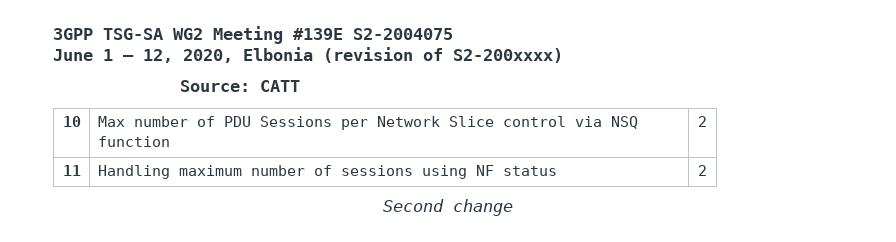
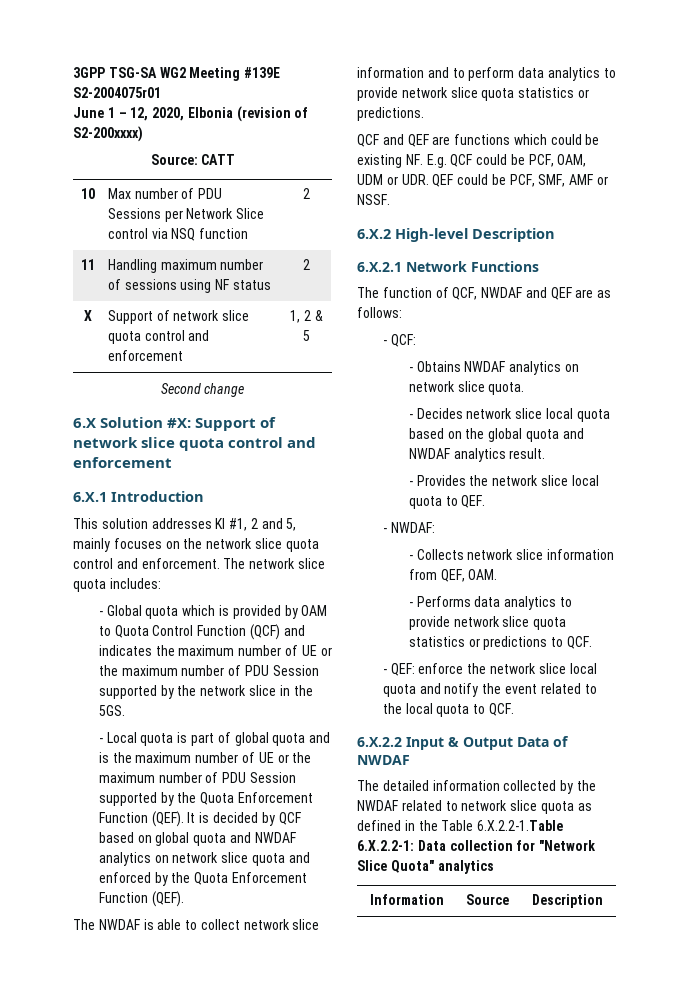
- 3GPP TSG-SA WG2 Meeting #139E S2-2004075
+ 3GPP TSG-SA WG2 Meeting #139E S2-2004075r01
+ X | Support of network slice quota control and enforcement | 1, 2 & 5
  Second change
+ 6.X Solution #X: Support of network slice quota control and enforcement
+ 6.X.1 Introduction
+ This solution addresses KI #1, 2 and 5, mainly focuses on the network slice quota control and enforcement. The network slice quota includes:
+ - Global quota which is provided by OAM to Quota Control Function (QCF) and indicates the maximum number of UE or the maximum number of PDU Session supported by the network slice in the 5GS.
+ - Local quota is part of global quota and is the maximum number of UE or the maximum number of PDU Session supported by the Quota Enforcement Function (QEF). It is decided by QCF based on global quota and NWDAF analytics on network slice quota and enforced by the Quota Enforcement Function (QEF).
+ The NWDAF is able to collect network slice information and to perform data analytics to provide network slice quota statistics or predictions.
+ QCF and QEF are functions which could be existing NF. E.g. QCF could be PCF, OAM, UDM or UDR. QEF could be PCF, SMF, AMF or NSSF.
+ 6.X.2 High-level Description
+ 6.X.2.1 Network Functions
+ The function of QCF, NWDAF and QEF are as follows:
+ - QCF:
+ - Obtains NWDAF analytics on network slice quota.
+ - Decides network slice local quota based on the global quota and NWDAF analytics result.
+ - Provides the network slice local quota to QEF.
+ - NWDAF:
+ - Collects network slice information from QEF, OAM.
+ - Performs data analytics to provide network slice quota statistics or predictions to QCF.
+ - QEF: enforce the network slice local quota and notify the event related to the local quota to QCF.
+ 6.X.2.2 Input & Output Data of NWDAF
+ The detailed information collected by the NWDAF related to network slice quota as defined in the Table 6.X.2.2-1.Table 6.X.2.2-1: Data collection for "Network Slice Quota" analytics
+ Information | Source | Description

